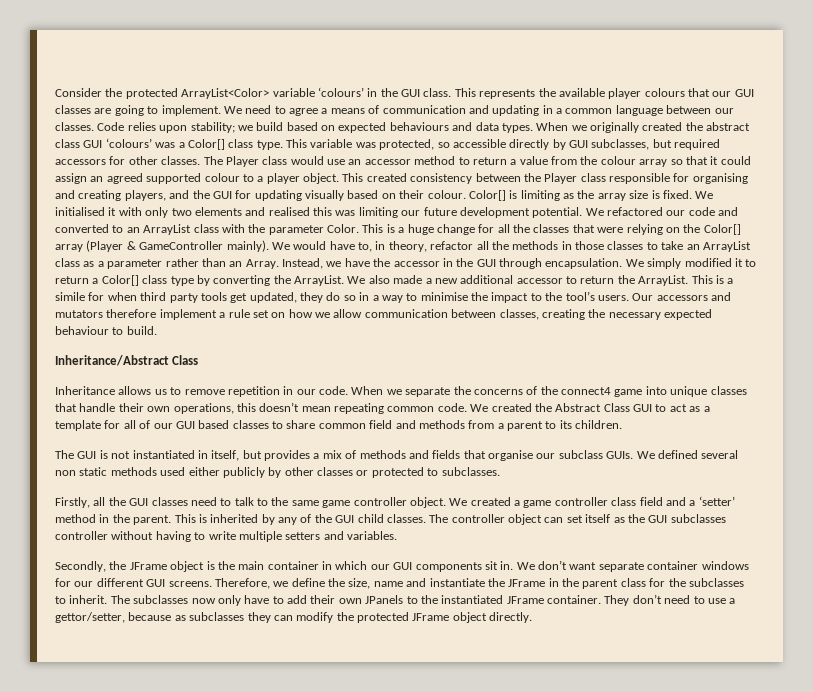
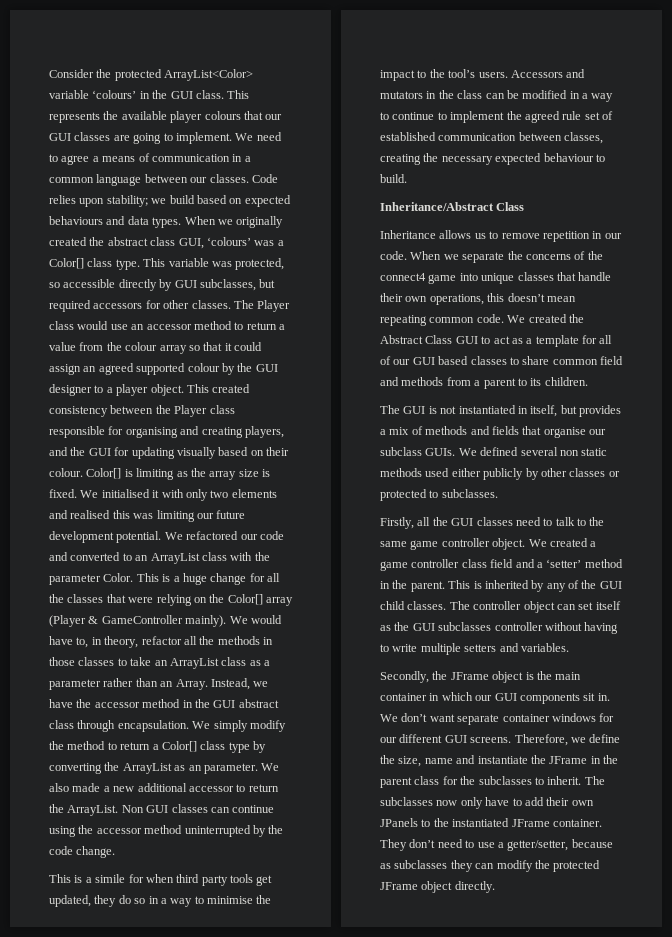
- We need to agree a means of communication and updating in a common language between our classes.
+ We need to agree a means of communication in a common language between our classes.
- When we originally created the abstract class GUI ‘colours’ was a Color[] class type.
+ When we originally created the abstract class GUI, ‘colours’ was a Color[] class type.
- The Player class would use an accessor method to return a value from the colour array so that it could assign an agreed supported colour to a player object.
+ The Player class would use an accessor method to return a value from the colour array so that it could assign an agreed supported colour by the GUI designer to a player object.
- Instead, we have the accessor in the GUI through encapsulation.
+ Instead, we have the accessor method in the GUI abstract class through encapsulation.
- We simply modified it to return a Color[] class type by converting the ArrayList.
+ We simply modify the method to return a Color[] class type by converting the ArrayList as an parameter.
- We also made a new additional accessor to return the ArrayList. This is a simile for when third party tools get updated, they do so in a way to minimise the impact to the tool’s users.
+ We also made a new additional accessor to return the ArrayList. Non GUI classes can continue using the accessor method uninterrupted by the code change.
+ This is a simile for when third party tools get updated, they do so in a way to minimise the impact to the tool’s users.
- Our accessors and mutators therefore implement a rule set on how we allow communication between classes, creating the necessary expected behaviour to build.
+ Accessors and mutators in the class can be modified in a way to continue to implement the agreed rule set of established communication between classes, creating the necessary expected behaviour to build.
- They don’t need to use a gettor/setter, because as subclasses they can modify the protected JFrame object directly.
+ They don’t need to use a getter/setter, because as subclasses they can modify the protected JFrame object directly.

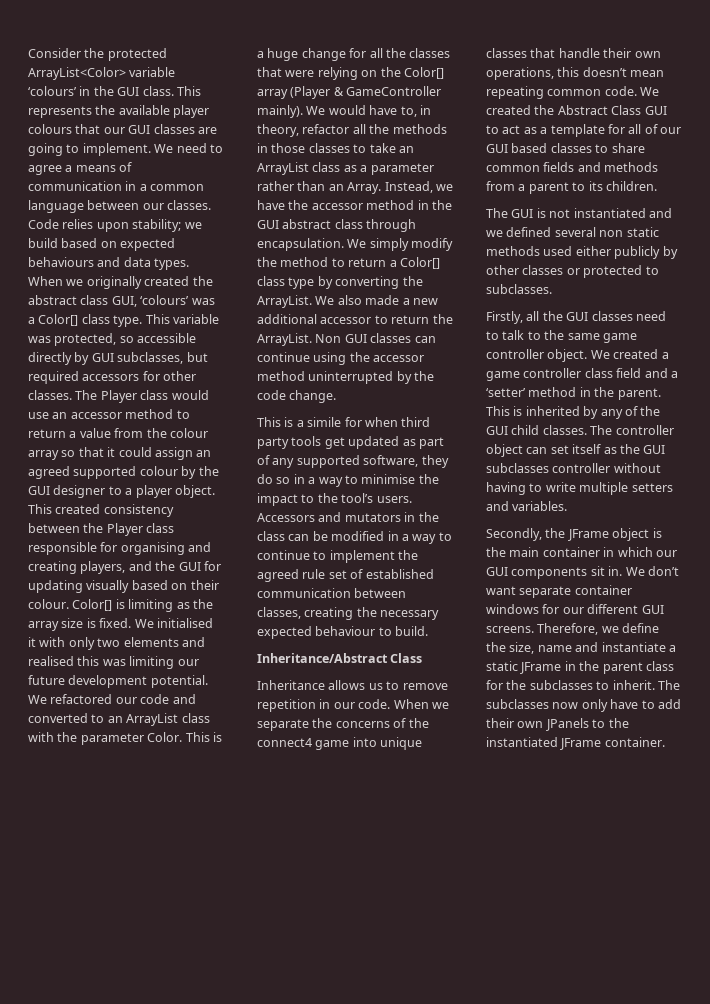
- We simply modify the method to return a Color[] class type by converting the ArrayList as an parameter.
+ We simply modify the method to return a Color[] class type by converting the ArrayList.
- This is a simile for when third party tools get updated, they do so in a way to minimise the impact to the tool’s users.
+ This is a simile for when third party tools get updated as part of any supported software, they do so in a way to minimise the impact to the tool’s users.
- We created the Abstract Class GUI to act as a template for all of our GUI based classes to share common field and methods from a parent to its children.
+ We created the Abstract Class GUI to act as a template for all of our GUI based classes to share common fields and methods from a parent to its children.
- The GUI is not instantiated in itself, but provides a mix of methods and fields that organise our subclass GUIs. We defined several non static methods used either publicly by other classes or protected to subclasses.
+ The GUI is not instantiated and we defined several non static methods used either publicly by other classes or protected to subclasses.
- Therefore, we define the size, name and instantiate the JFrame in the parent class for the subclasses to inherit.
+ Therefore, we define the size, name and instantiate a static JFrame in the parent class for the subclasses to inherit.
- They don’t need to use a getter/setter, because as subclasses they can modify the protected JFrame object directly.

